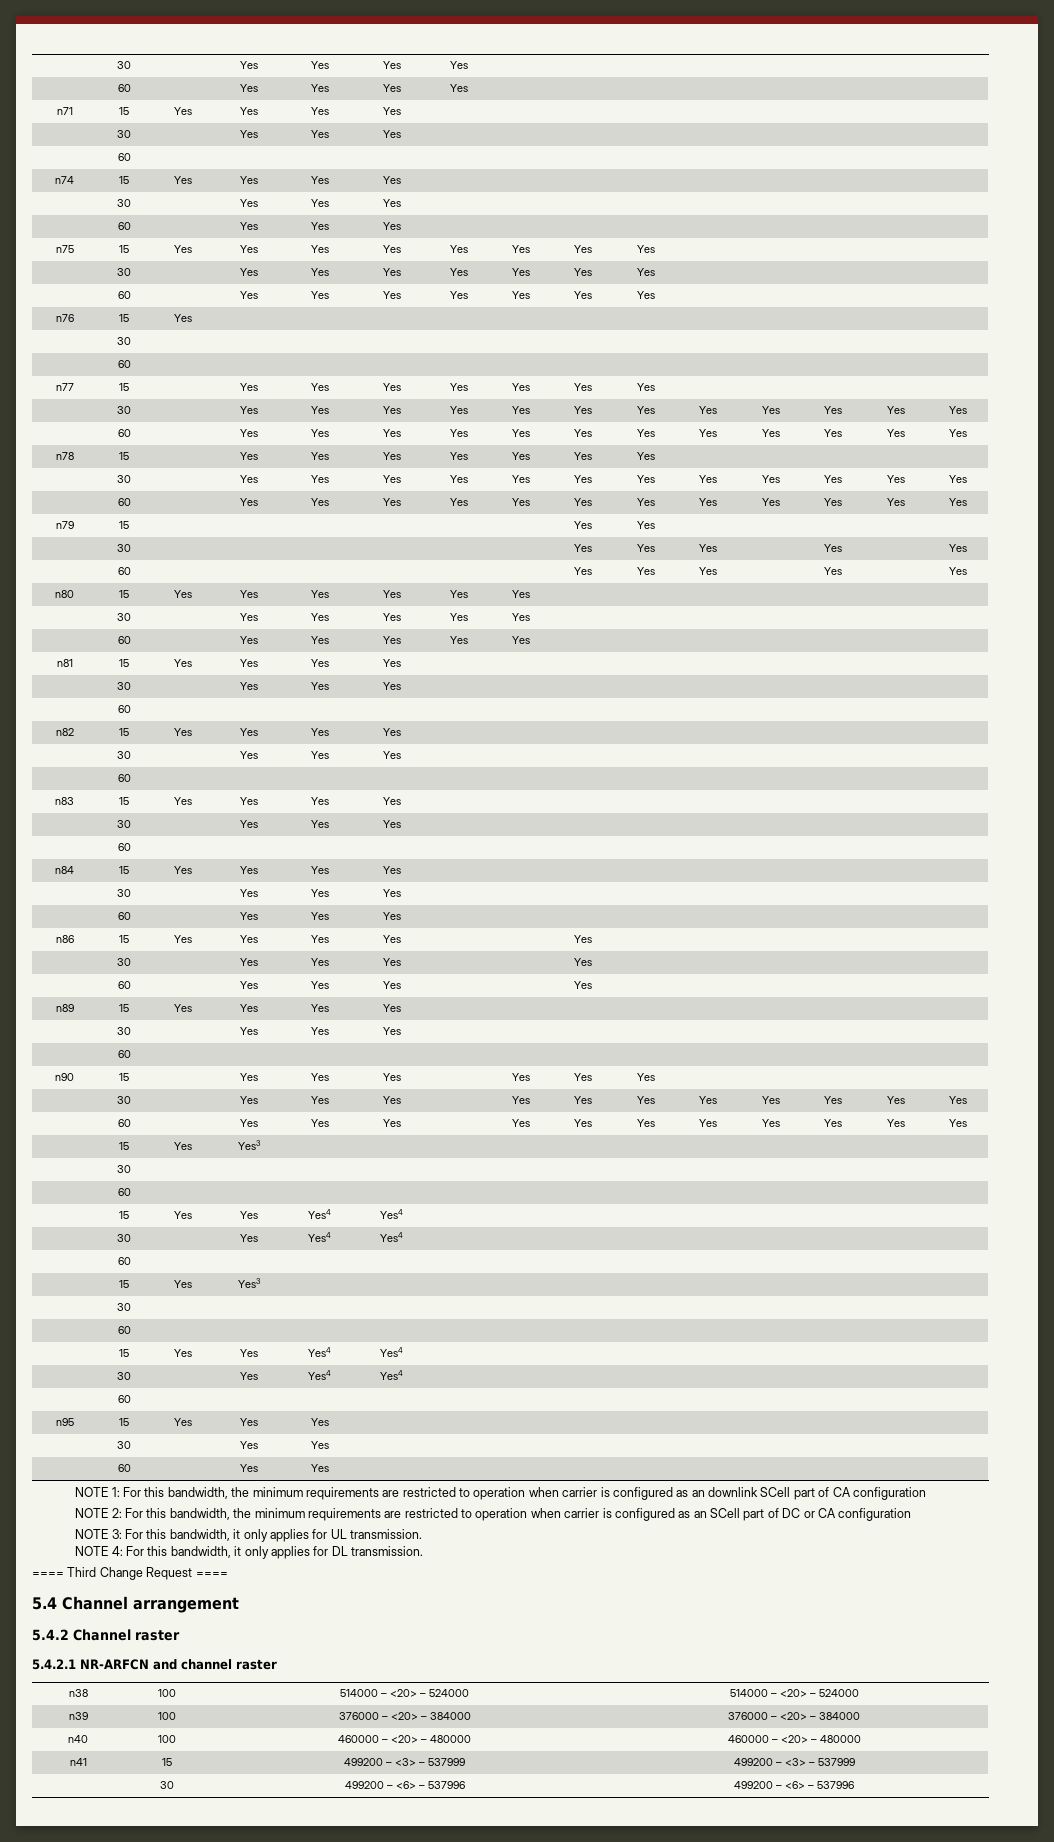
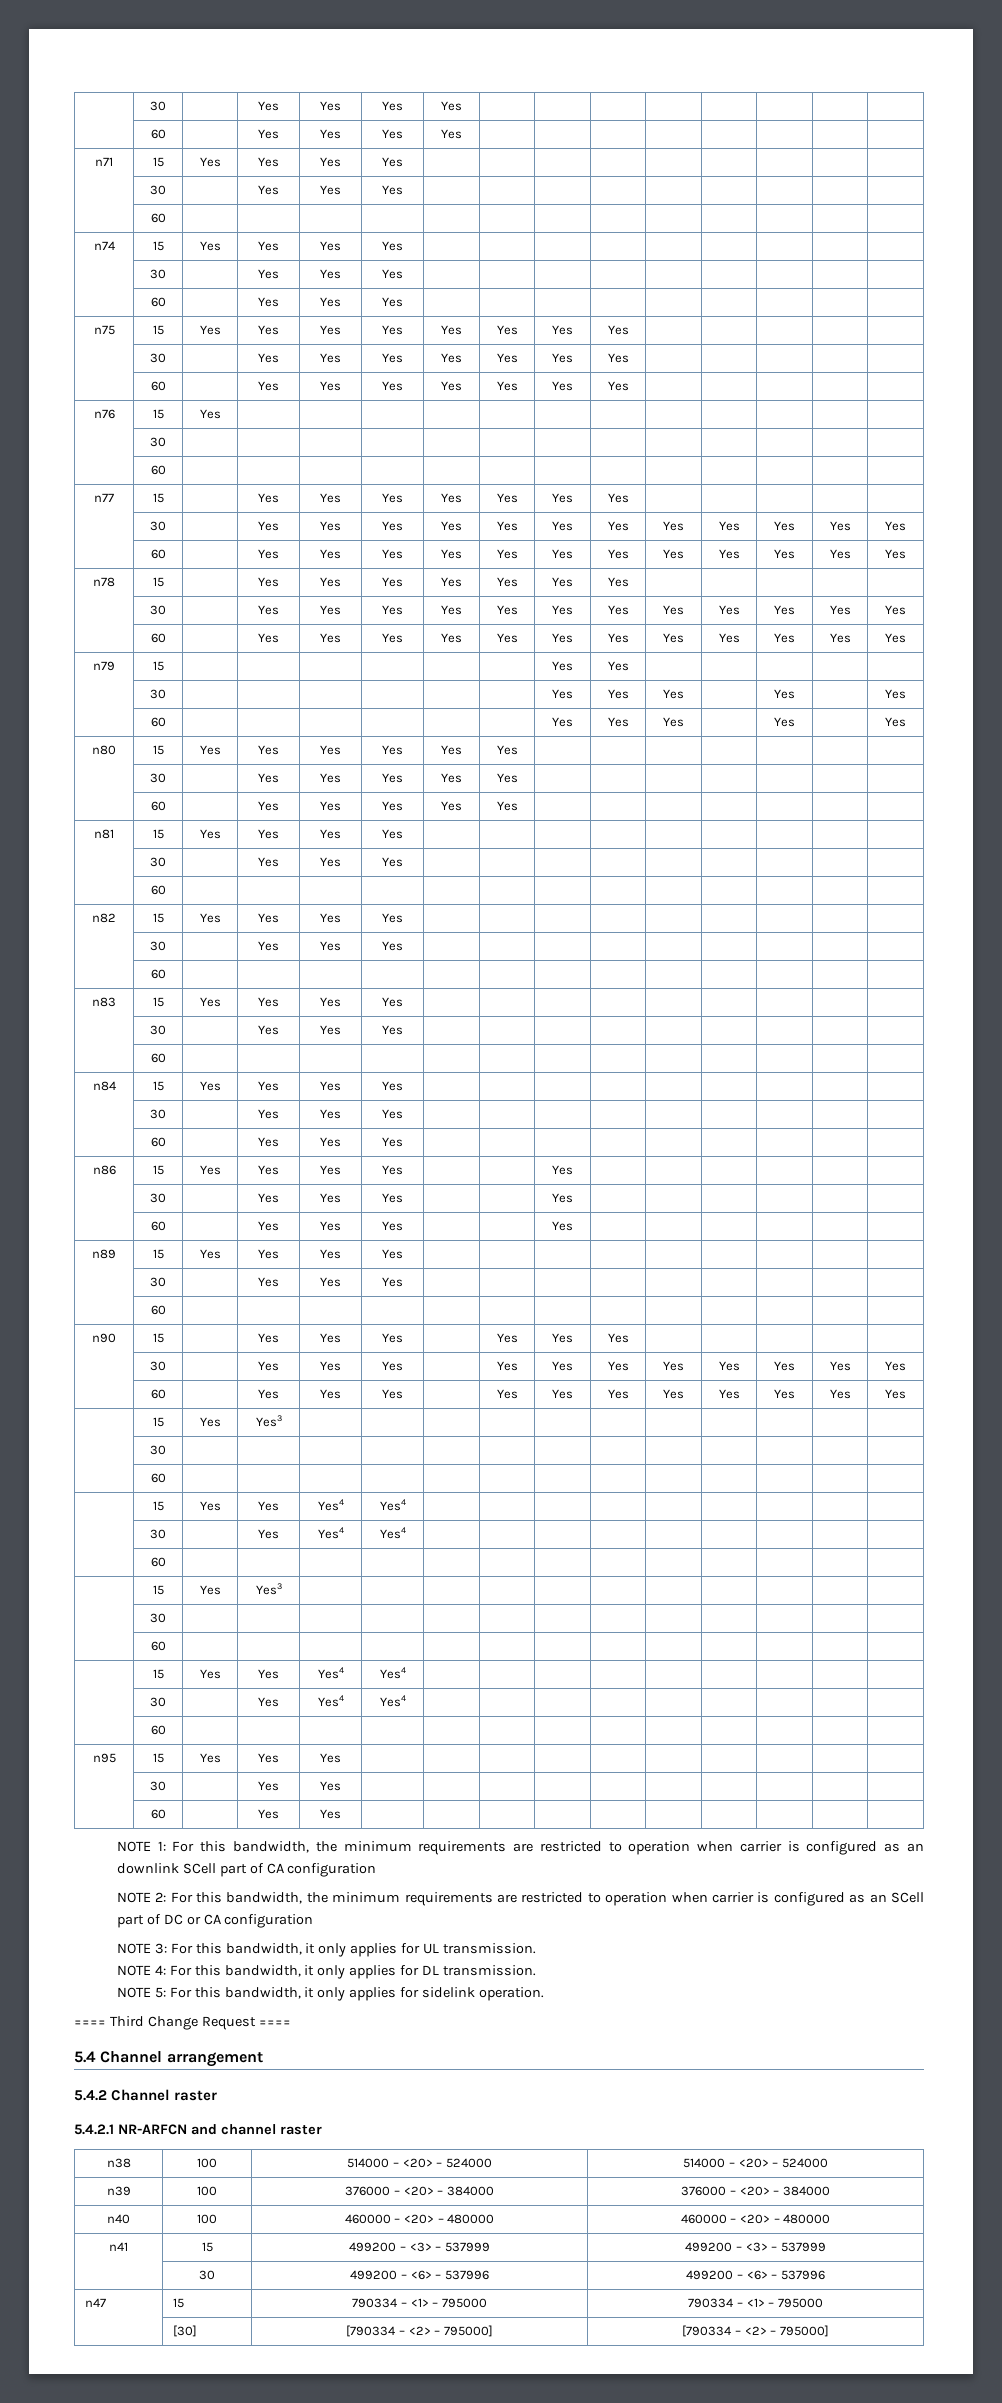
+ NOTE 5: For this bandwidth, it only applies for sidelink operation.
+ n47 | 15 | 790334 – <1> – 795000 | 790334 – <1> – 795000
+ | [30] | [790334 – <2> – 795000] | [790334 – <2> – 795000]

